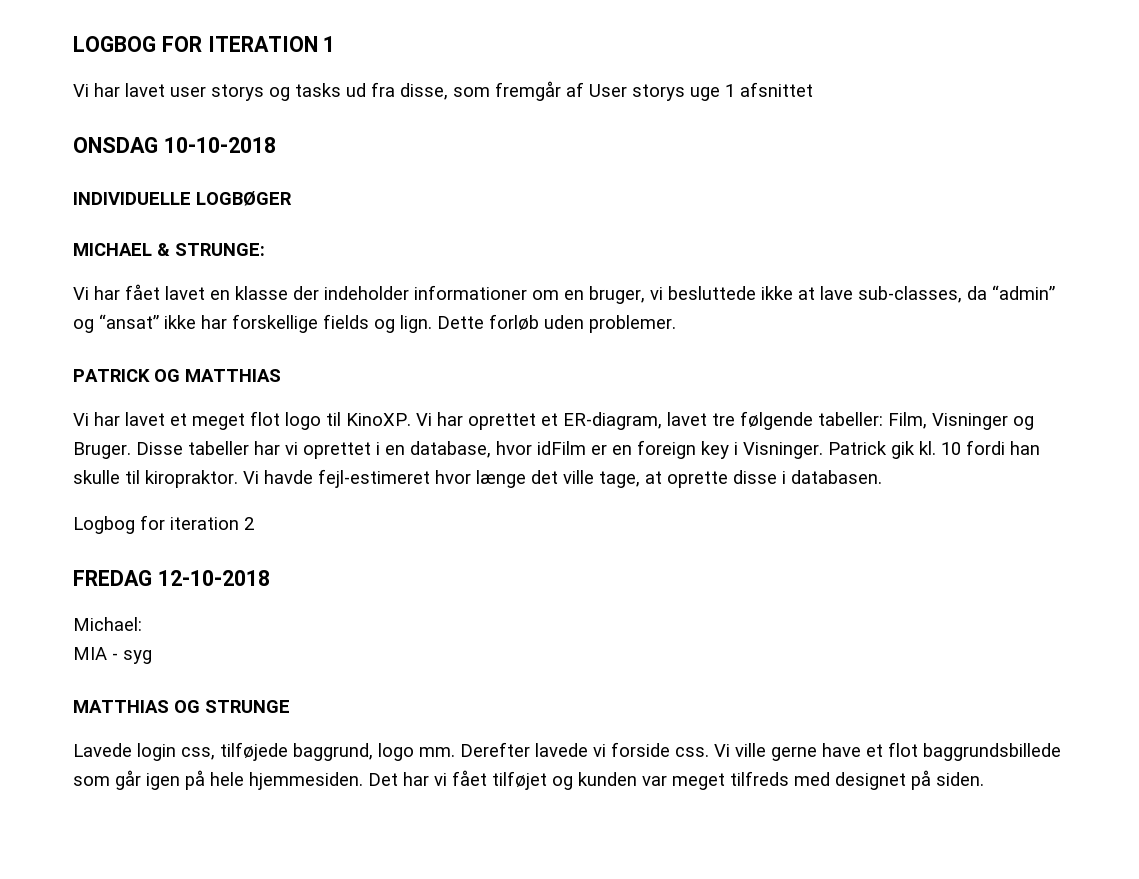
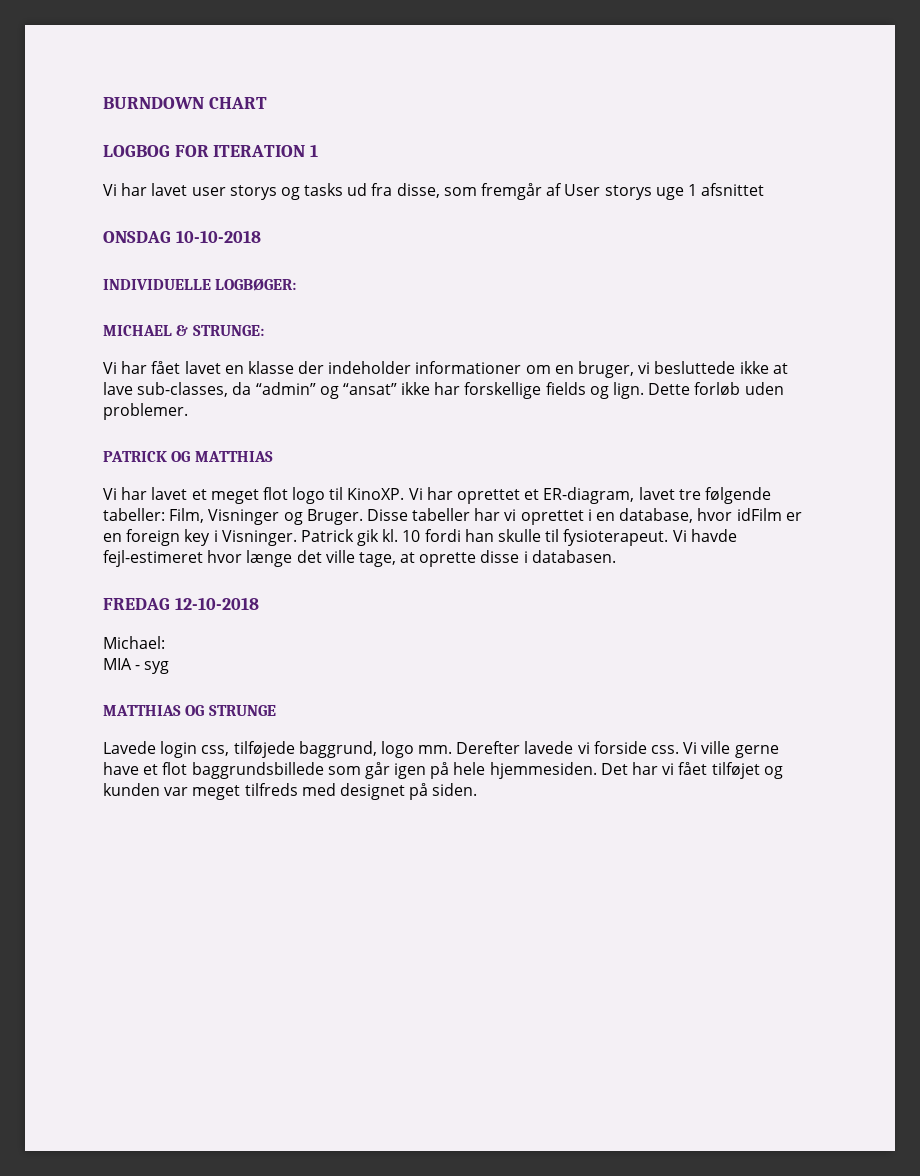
+ BURNDOWN CHART
- INDIVIDUELLE LOGBØGER
+ INDIVIDUELLE LOGBØGER:
- 10 fordi han skulle til kiropraktor.
+ 10 fordi han skulle til fysioterapeut.
- Logbog for iteration 2

